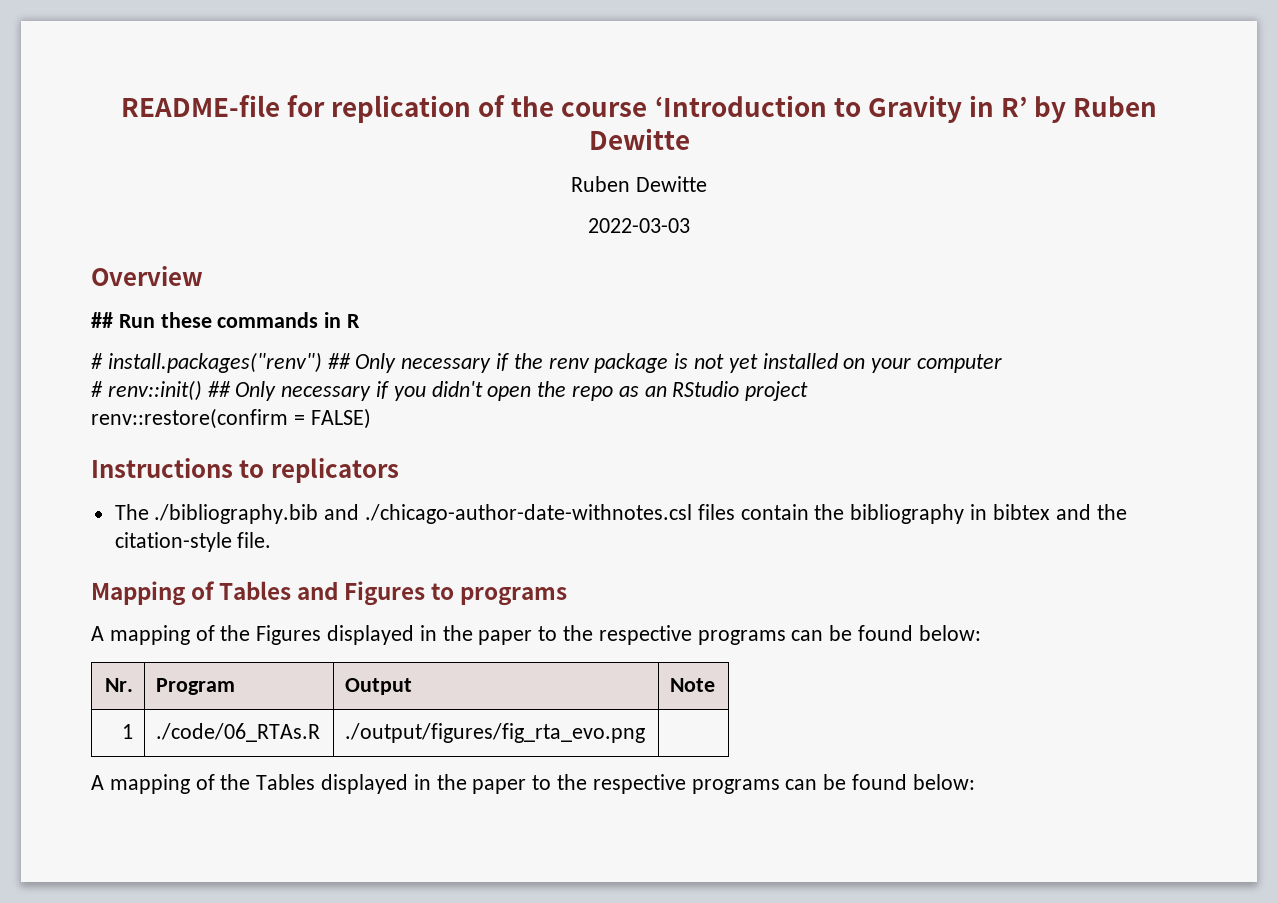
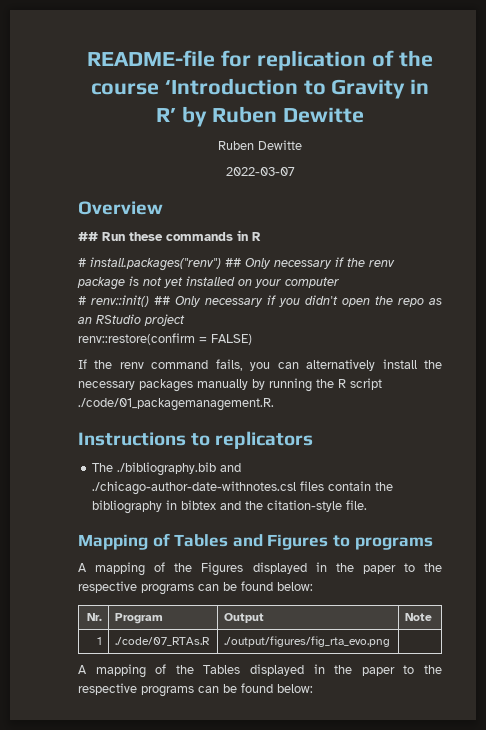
- 2022-03-03
+ 2022-03-07
+ If the renv command fails, you can alternatively install the necessary packages manually by running the R script ./code/01_packagemanagement.R.
- 1 | ./code/06_RTAs.R | ./output/figures/fig_rta_evo.png |
+ 1 | ./code/07_RTAs.R | ./output/figures/fig_rta_evo.png |

